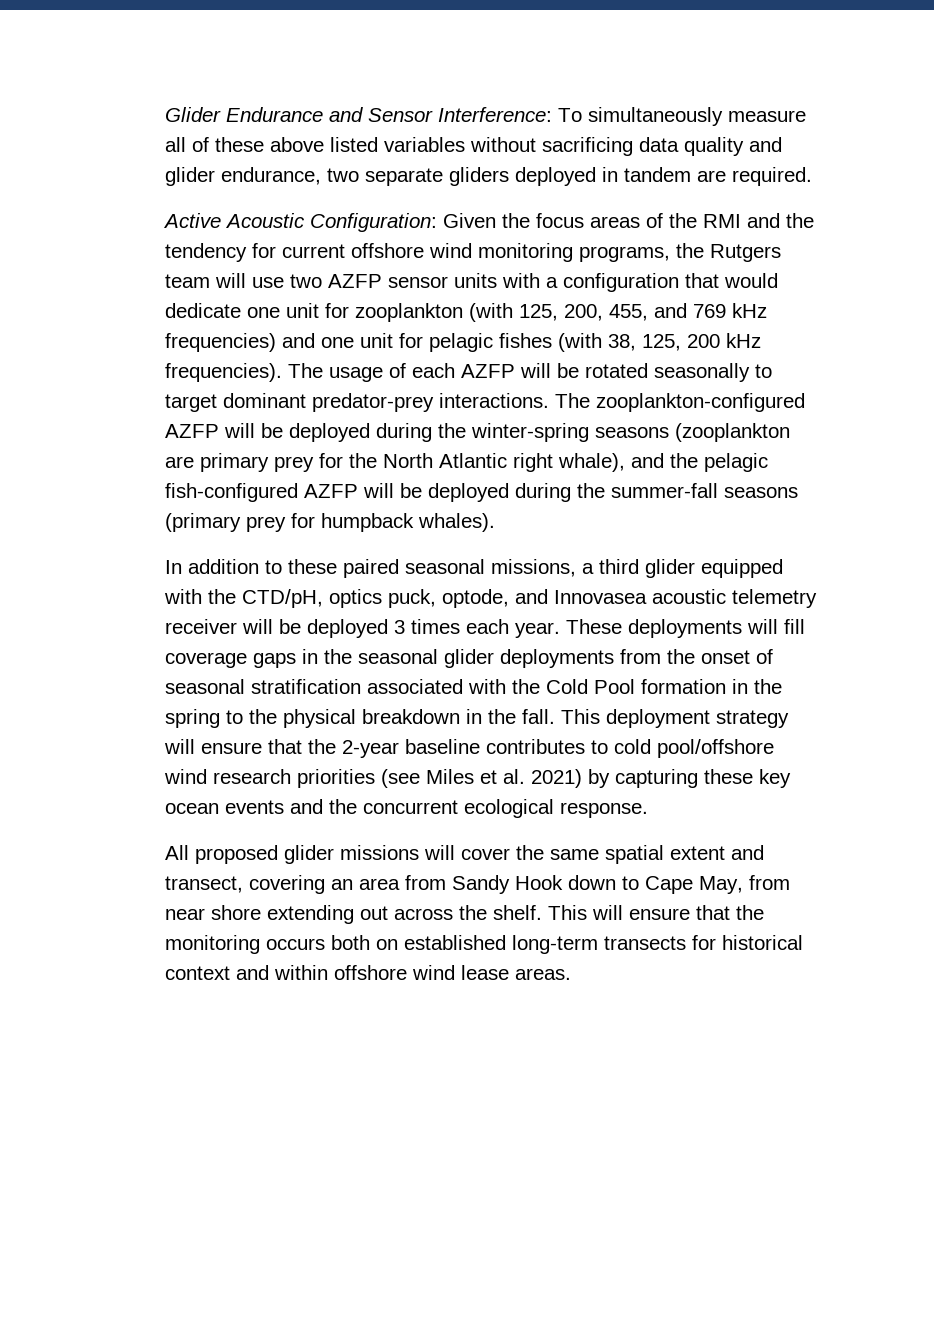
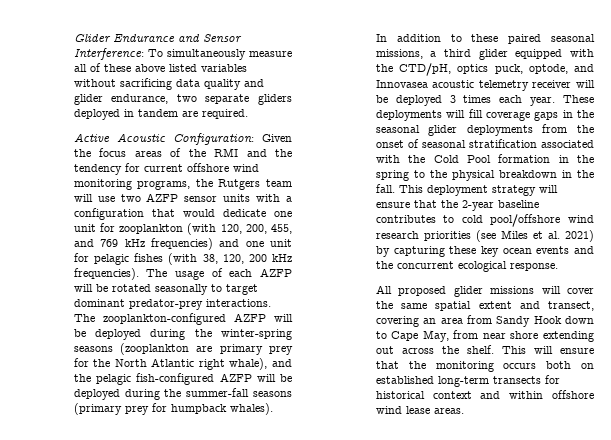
- Active Acoustic Configuration: Given the focus areas of the RMI and the tendency for current offshore wind monitoring programs, the Rutgers team will use two AZFP sensor units with a configuration that would dedicate one unit for zooplankton (with 125, 200, 455, and 769 kHz frequencies) and one unit for pelagic fishes (with 38, 125, 200 kHz frequencies).
+ Active Acoustic Configuration: Given the focus areas of the RMI and the tendency for current offshore wind monitoring programs, the Rutgers team will use two AZFP sensor units with a configuration that would dedicate one unit for zooplankton (with 120, 200, 455, and 769 kHz frequencies) and one unit for pelagic fishes (with 38, 120, 200 kHz frequencies).

